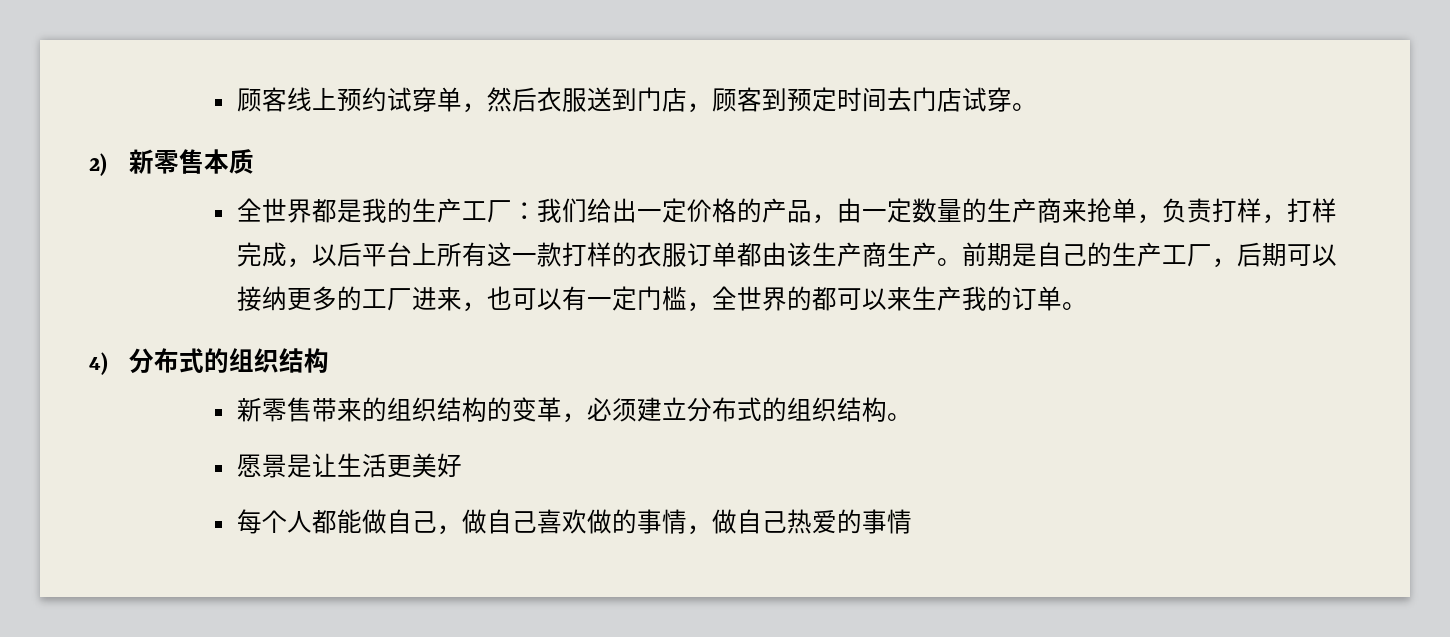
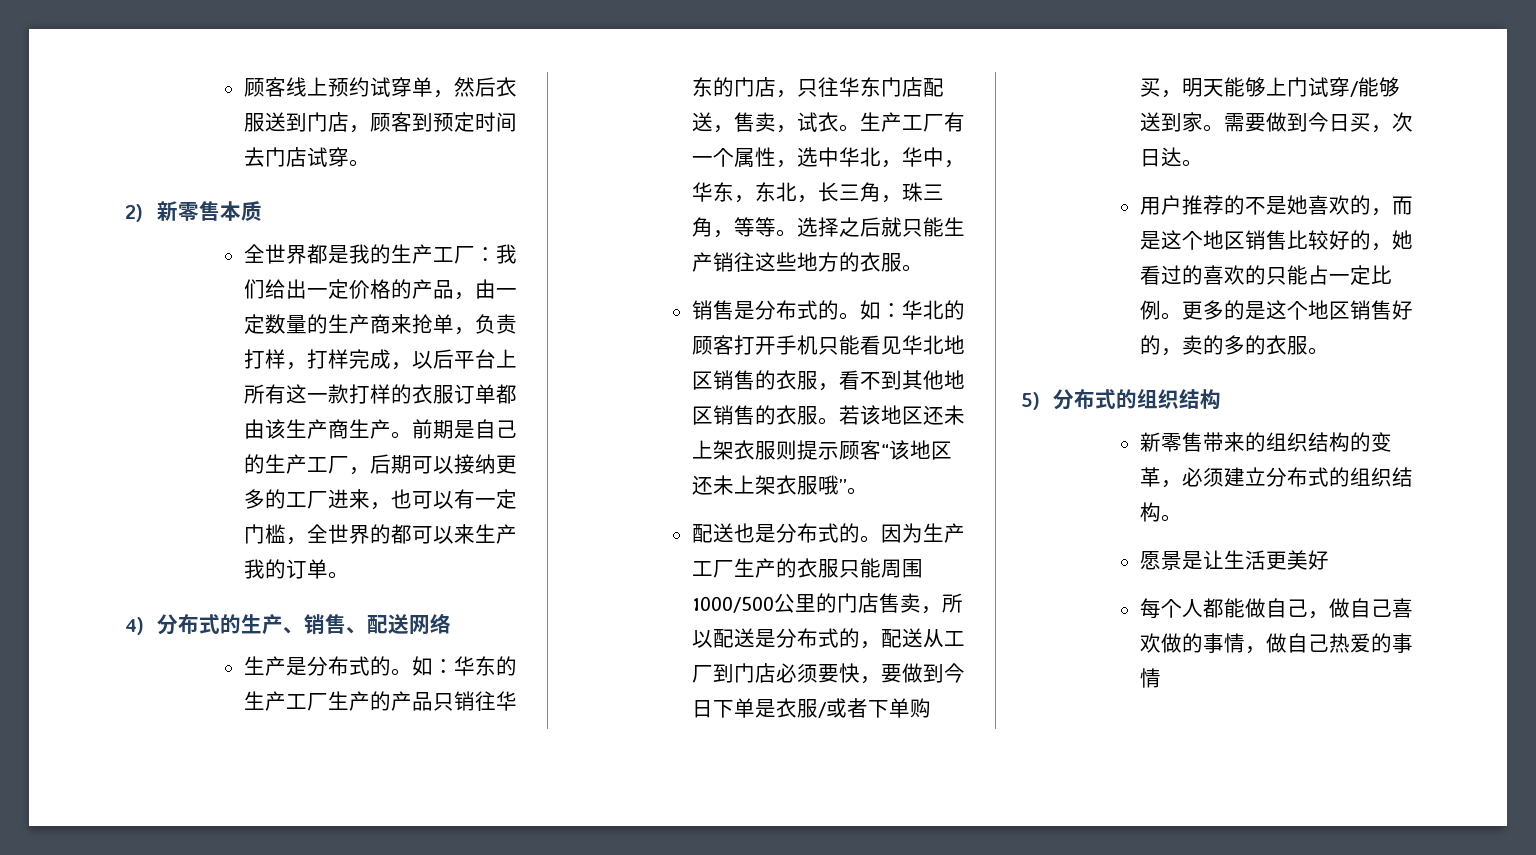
- 4)分布式的组织结构
+ 4)分布式的生产、销售、配送网络
+ 生产是分布式的。如：华东的生产工厂生产的产品只销往华东的门店，只往华东门店配送，售卖，试衣。生产工厂有一个属性，选中华北，华中，华东，东北，长三角，珠三角，等等。选择之后就只能生产销往这些地方的衣服。
+ 销售是分布式的。如：华北的顾客打开手机只能看见华北地区销售的衣服，看不到其他地区销售的衣服。若该地区还未上架衣服则提示顾客“该地区还未上架衣服哦”。
+ 配送也是分布式的。因为生产工厂生产的衣服只能周围1000/500公里的门店售卖，所以配送是分布式的，配送从工厂到门店必须要快，要做到今日下单是衣服/或者下单购买，明天能够上门试穿/能够送到家。需要做到今日买，次日达。
+ 用户推荐的不是她喜欢的，而是这个地区销售比较好的，她看过的喜欢的只能占一定比例。更多的是这个地区销售好的，卖的多的衣服。
+ 5)分布式的组织结构

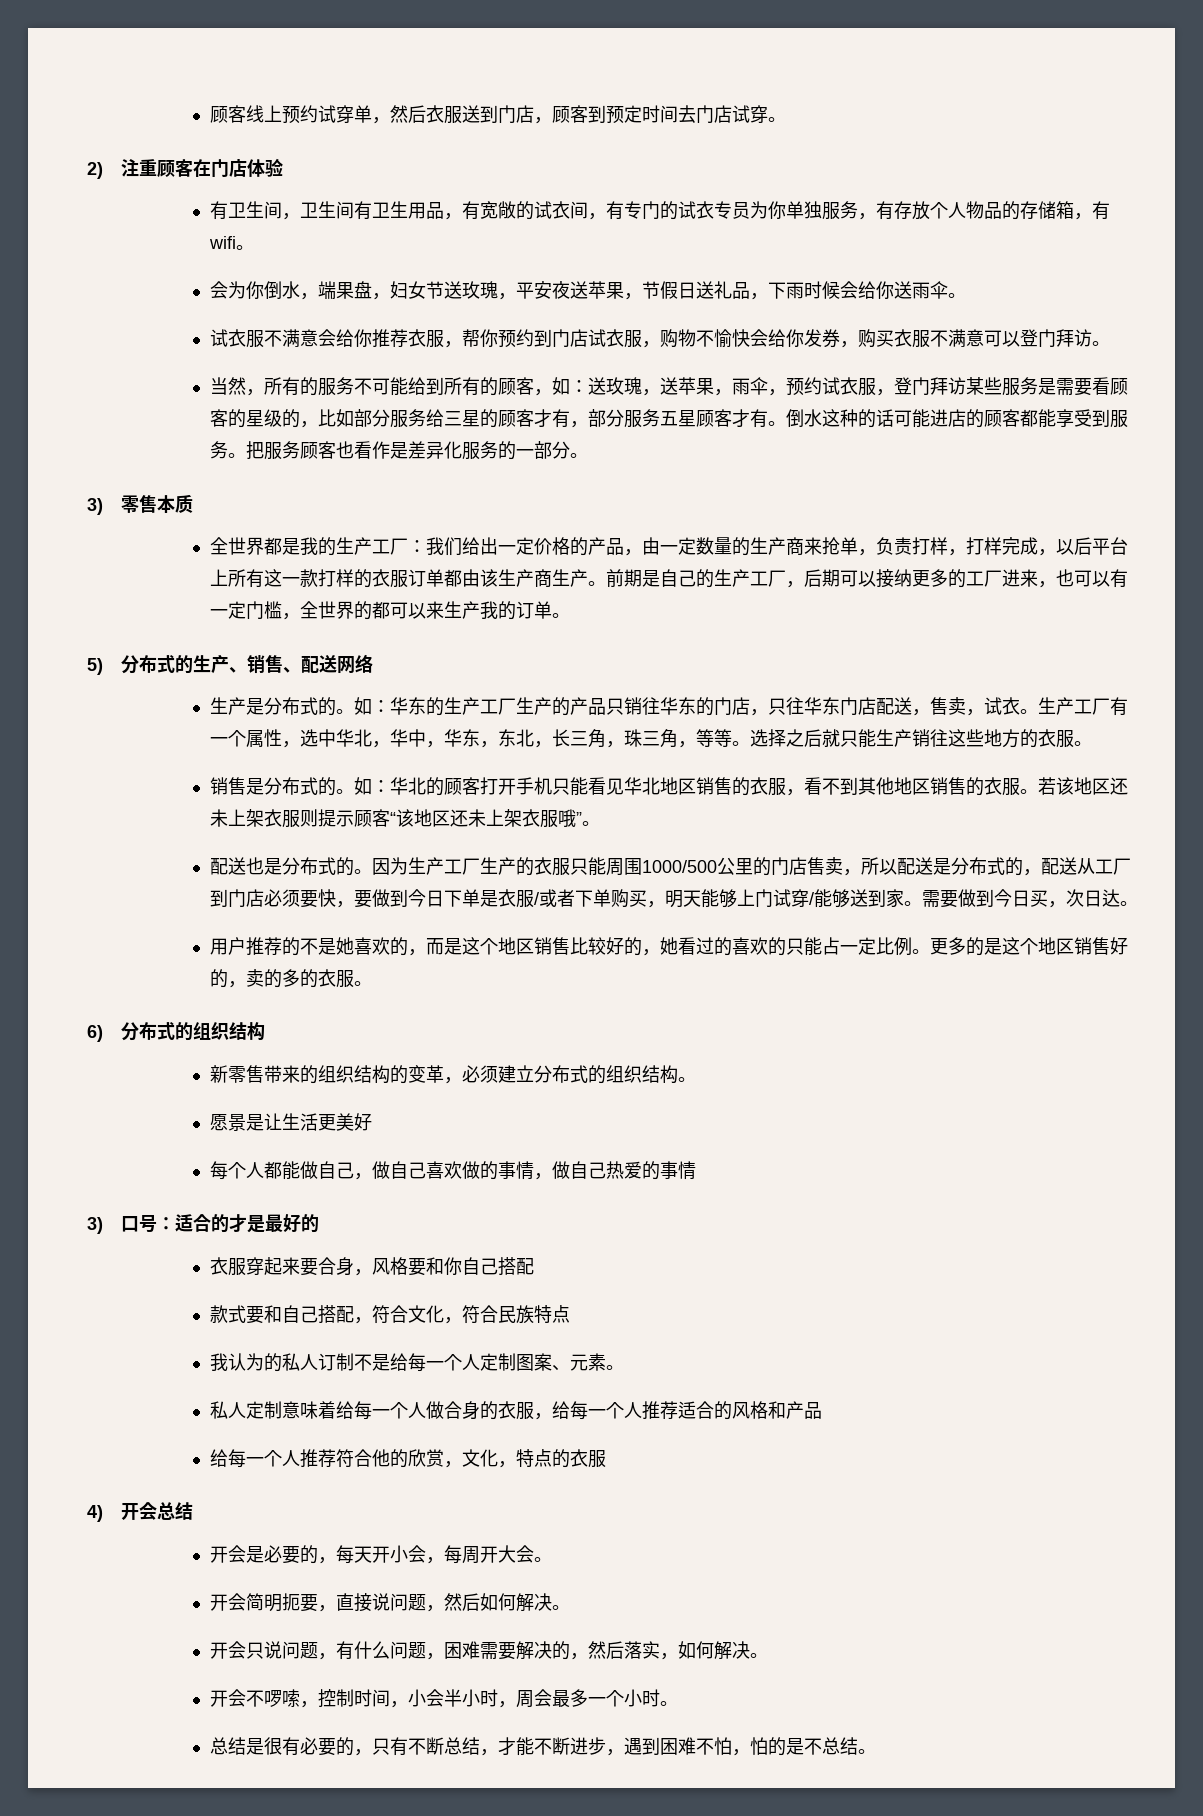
- 2)新零售本质
+ 2)注重顾客在门店体验
+ 有卫生间，卫生间有卫生用品，有宽敞的试衣间，有专门的试衣专员为你单独服务，有存放个人物品的存储箱，有wifi。
+ 会为你倒水，端果盘，妇女节送玫瑰，平安夜送苹果，节假日送礼品，下雨时候会给你送雨伞。
+ 试衣服不满意会给你推荐衣服，帮你预约到门店试衣服，购物不愉快会给你发券，购买衣服不满意可以登门拜访。
+ 当然，所有的服务不可能给到所有的顾客，如：送玫瑰，送苹果，雨伞，预约试衣服，登门拜访某些服务是需要看顾客的星级的，比如部分服务给三星的顾客才有，部分服务五星顾客才有。倒水这种的话可能进店的顾客都能享受到服务。把服务顾客也看作是差异化服务的一部分。
+ 3)零售本质
- 4)分布式的生产、销售、配送网络
+ 5)分布式的生产、销售、配送网络
- 5)分布式的组织结构
+ 6)分布式的组织结构
+ 3)口号：适合的才是最好的
+ 衣服穿起来要合身，风格要和你自己搭配
+ 款式要和自己搭配，符合文化，符合民族特点
+ 我认为的私人订制不是给每一个人定制图案、元素。
+ 私人定制意味着给每一个人做合身的衣服，给每一个人推荐适合的风格和产品
+ 给每一个人推荐符合他的欣赏，文化，特点的衣服
+ 4)开会总结
+ 开会是必要的，每天开小会，每周开大会。
+ 开会简明扼要，直接说问题，然后如何解决。
+ 开会只说问题，有什么问题，困难需要解决的，然后落实，如何解决。
+ 开会不啰嗦，控制时间，小会半小时，周会最多一个小时。
+ 总结是很有必要的，只有不断总结，才能不断进步，遇到困难不怕，怕的是不总结。

